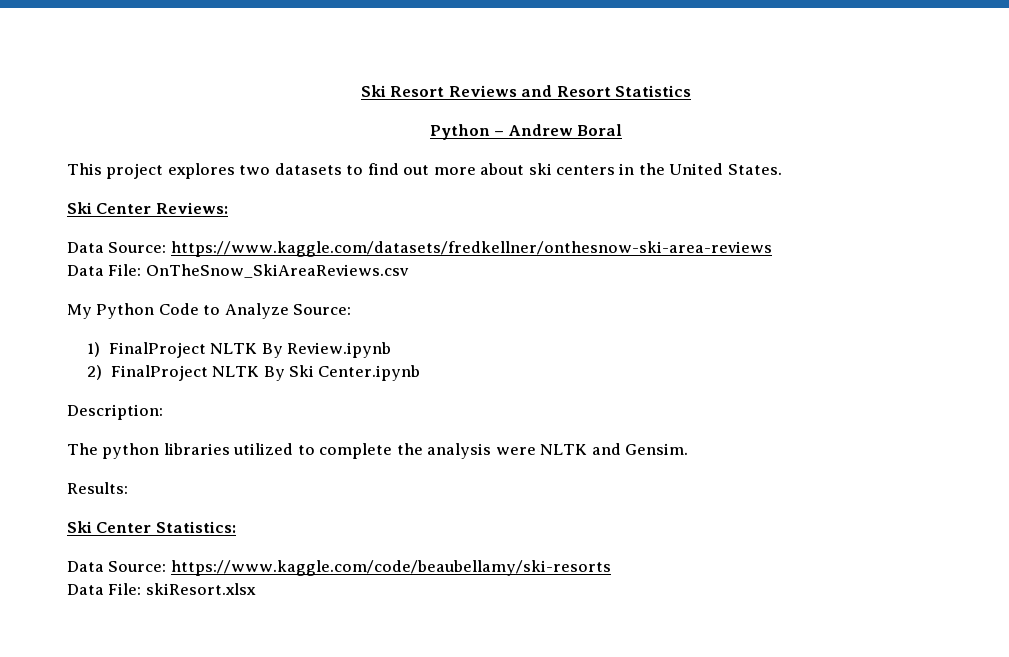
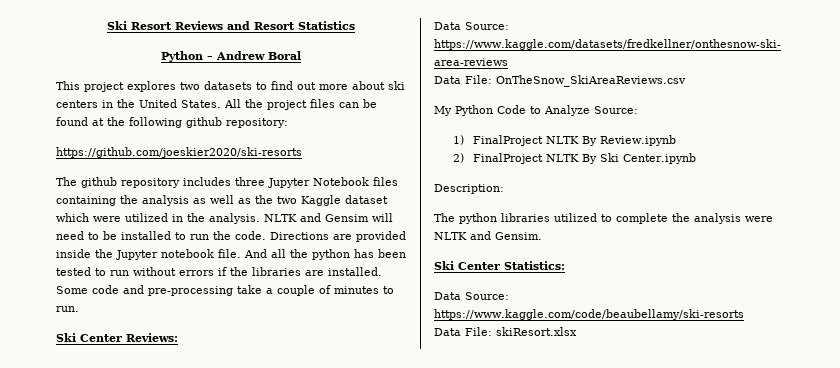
+ All the project files can be found at the following github repository:
+ https://github.com/joeskier2020/ski-resorts
+ The github repository includes three Jupyter Notebook files containing the analysis as well as the two Kaggle dataset which were utilized in the analysis. NLTK and Gensim will need to be installed to run the code. Directions are provided inside the Jupyter notebook file. And all the python has been tested to run without errors if the libraries are installed. Some code and pre-processing take a couple of minutes to run.
- Results:

